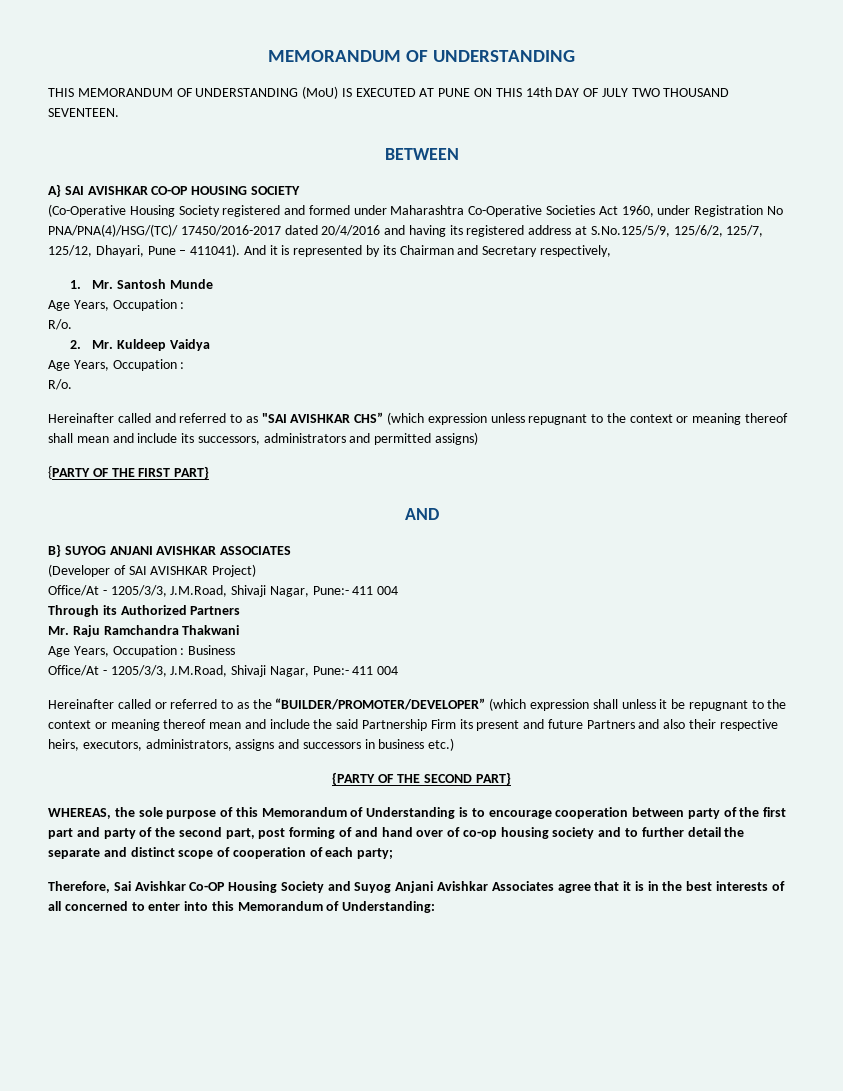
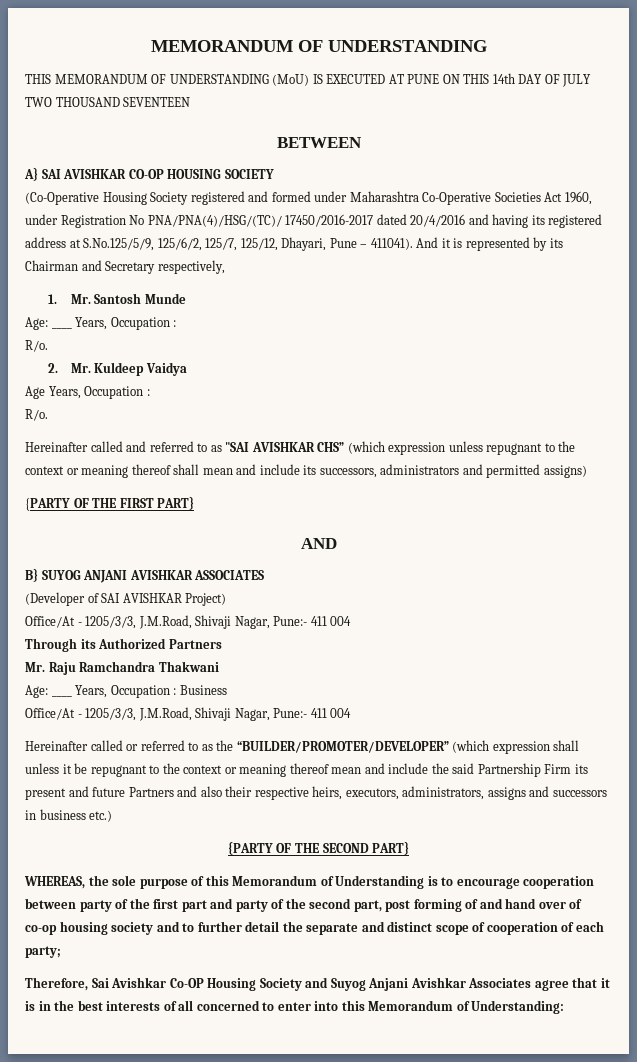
- THIS MEMORANDUM OF UNDERSTANDING (MoU) IS EXECUTED AT PUNE ON THIS 14th DAY OF JULY TWO THOUSAND SEVENTEEN.
+ THIS MEMORANDUM OF UNDERSTANDING (MoU) IS EXECUTED AT PUNE ON THIS 14th DAY OF JULY TWO THOUSAND SEVENTEEN
  1. Mr. Santosh Munde
- Age Years, Occupation :
+ Age: ____ Years, Occupation :
- Age Years, Occupation : Business
+ Age: ____ Years, Occupation : Business

